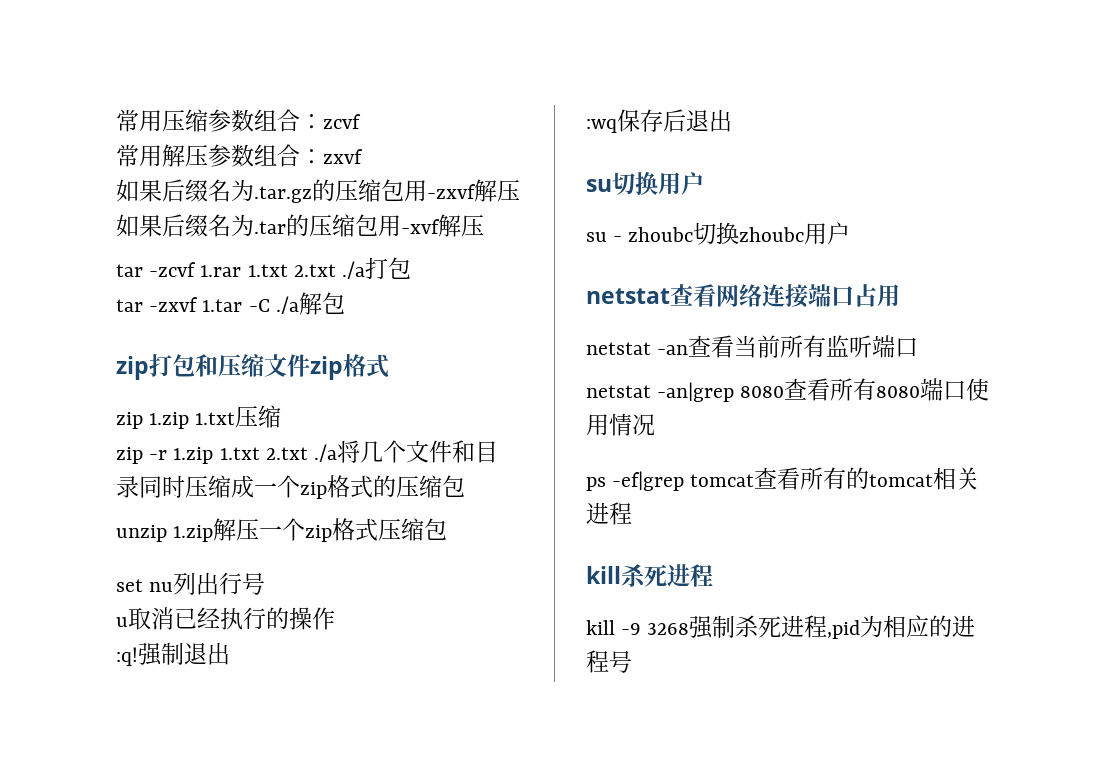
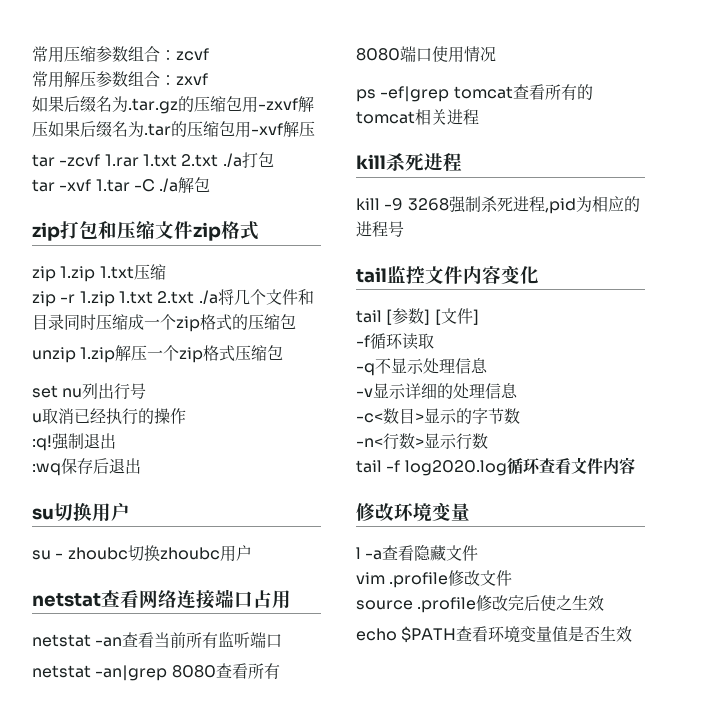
- tar -zxvf 1.tar -C ./a解包
+ tar -xvf 1.tar -C ./a解包
+ tail监控文件内容变化
+ tail [参数] [文件]
+ -f循环读取
+ -q不显示处理信息
+ -v显示详细的处理信息
+ -c<数目>显示的字节数
+ -n<行数>显示行数
+ tail -f log2020.log循环查看文件内容
+ 修改环境变量
+ l -a查看隐藏文件
+ vim .profile修改文件
+ source .profile修改完后使之生效
+ echo $PATH查看环境变量值是否生效

